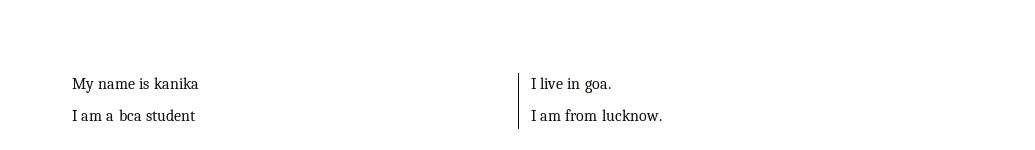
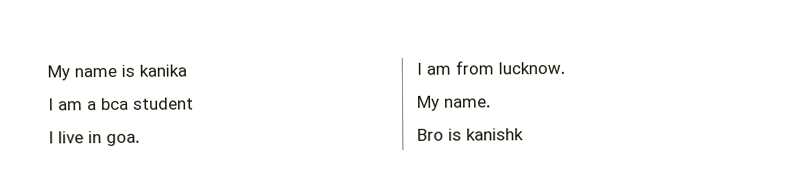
+ My name.
+ Bro is kanishk

